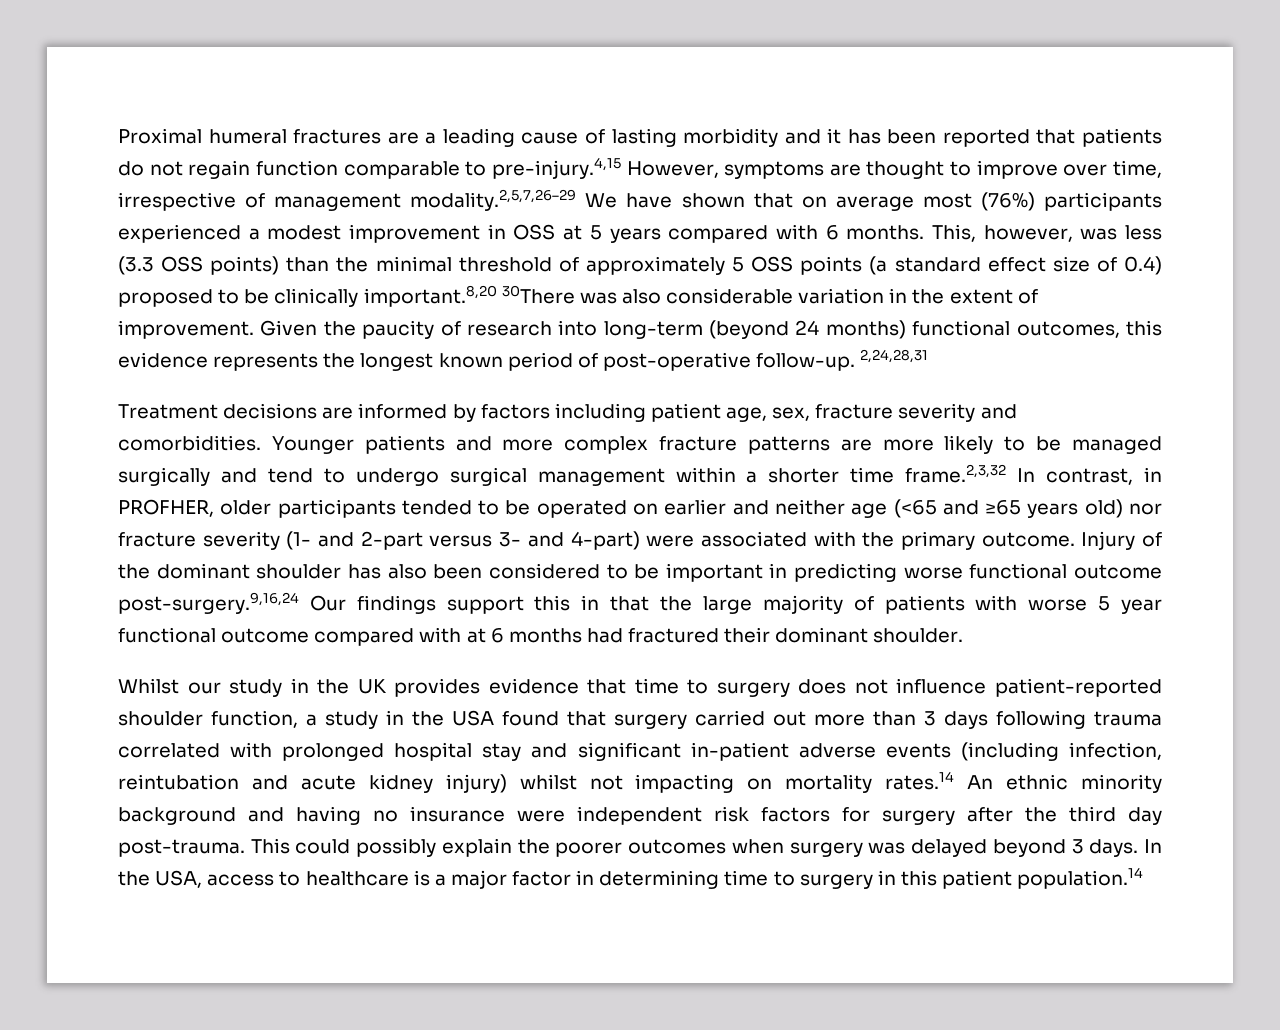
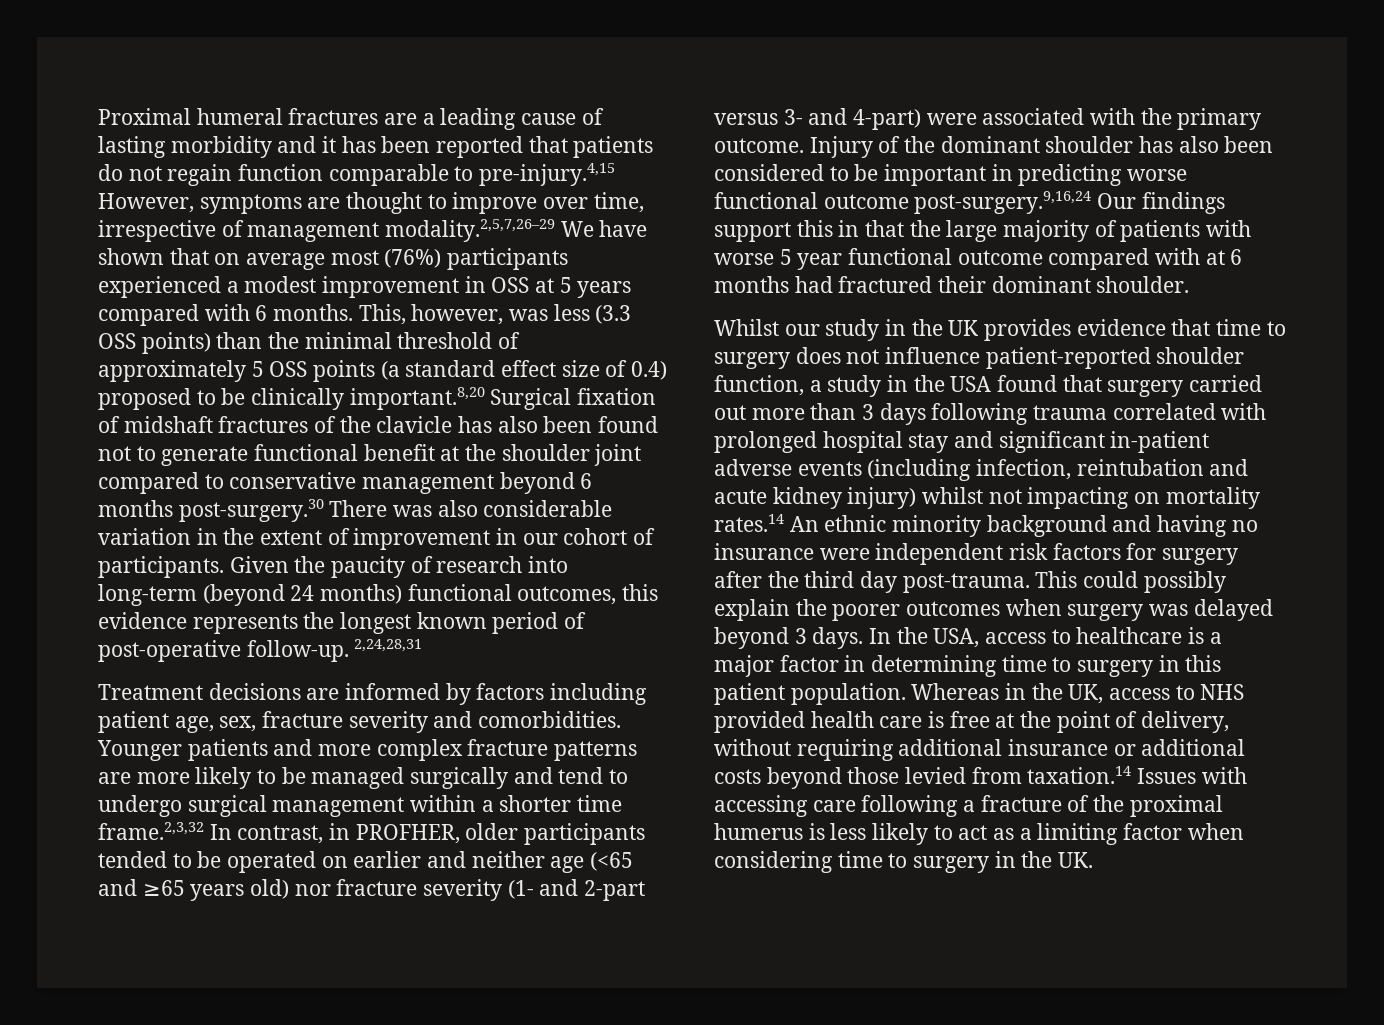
- This, however, was less (3.3 OSS points) than the minimal threshold of approximately 5 OSS points (a standard effect size of 0.4) proposed to be clinically important.8,20 30There was also considerable variation in the extent of improvement.
+ This, however, was less (3.3 OSS points) than the minimal threshold of approximately 5 OSS points (a standard effect size of 0.4) proposed to be clinically important.8,20 Surgical fixation of midshaft fractures of the clavicle has also been found not to generate functional benefit at the shoulder joint compared to conservative management beyond 6 months post-surgery.30 There was also considerable variation in the extent of improvement in our cohort of participants.
- In the USA, access to healthcare is a major factor in determining time to surgery in this patient population.14
+ In the USA, access to healthcare is a major factor in determining time to surgery in this patient population. Whereas in the UK, access to NHS provided health care is free at the point of delivery, without requiring additional insurance or additional costs beyond those levied from taxation.14 Issues with accessing care following a fracture of the proximal humerus is less likely to act as a limiting factor when considering time to surgery in the UK.

